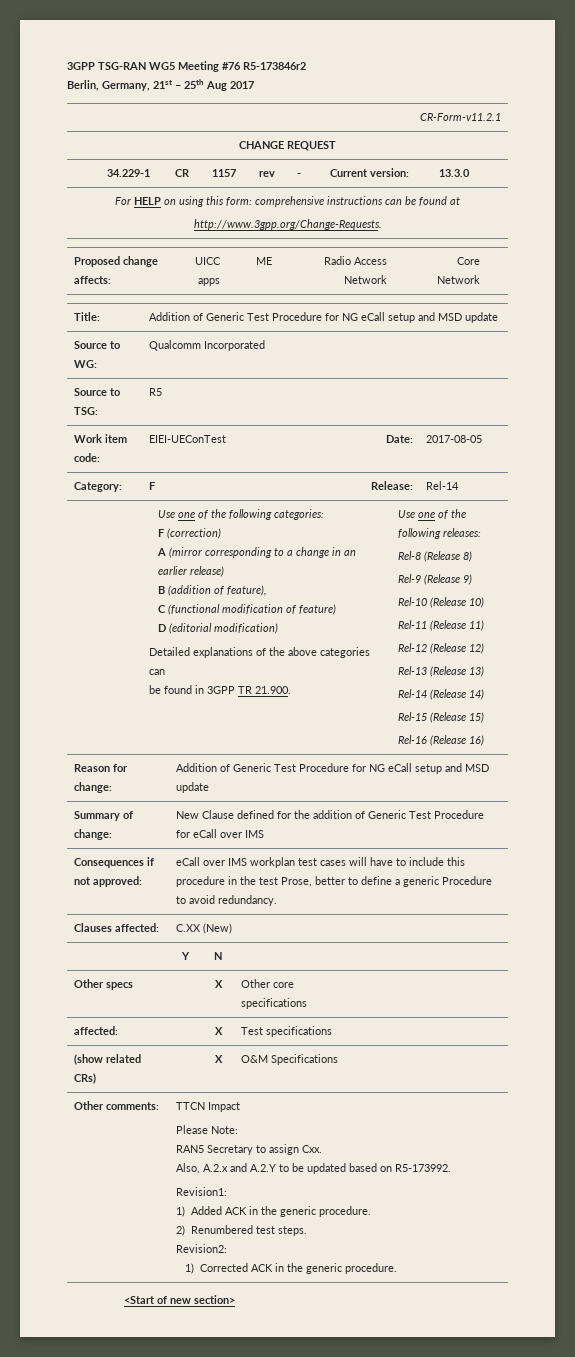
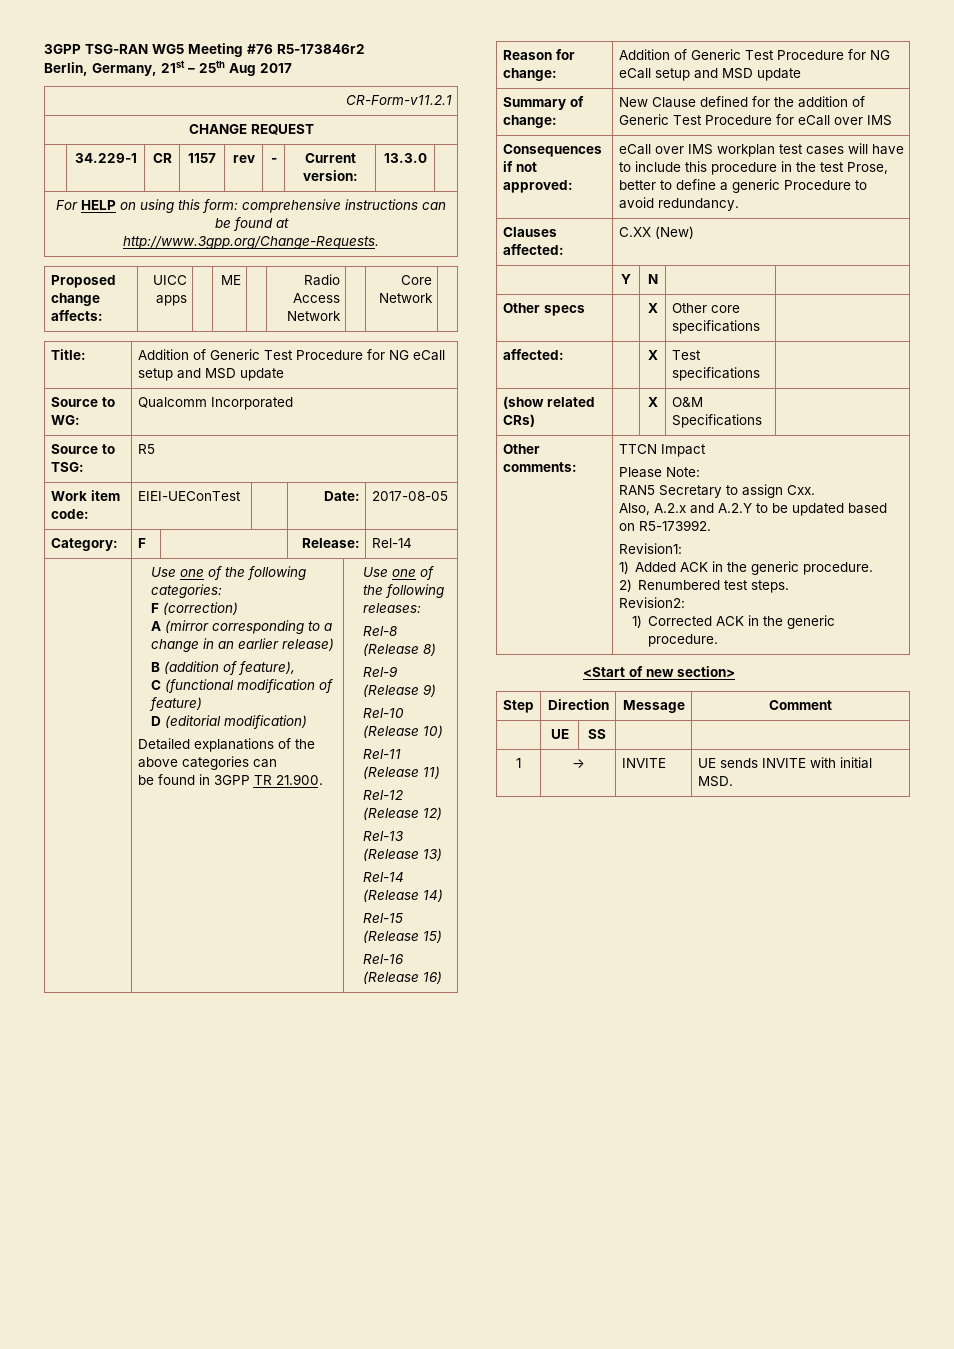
+ Step | Direction | Message | Comment
+ | UE | SS | |
+ 1 | → | INVITE | UE sends INVITE with initial MSD.

